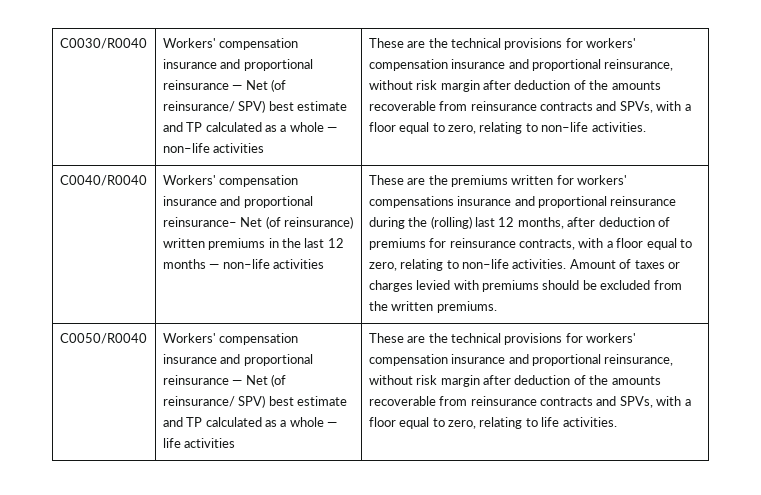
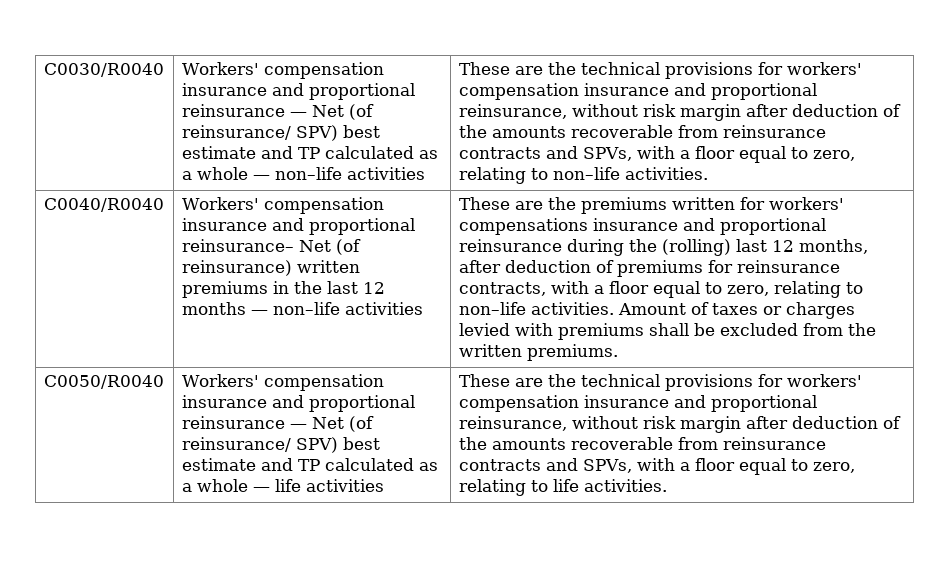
- Amount of taxes or charges levied with premiums should be excluded from the written premiums.
+ Amount of taxes or charges levied with premiums shall be excluded from the written premiums.

